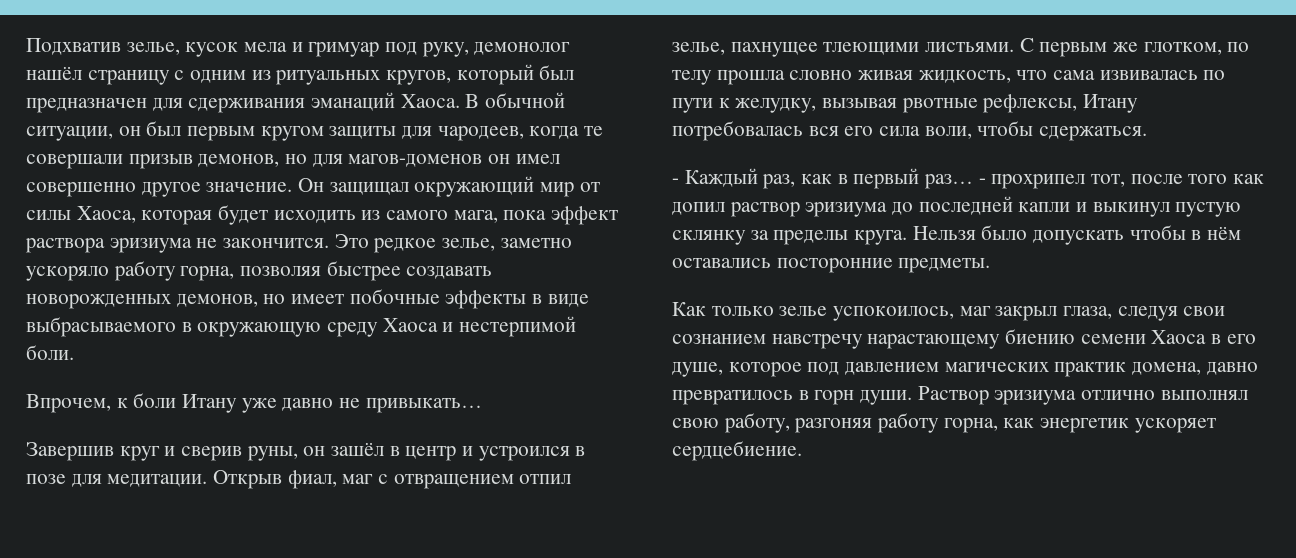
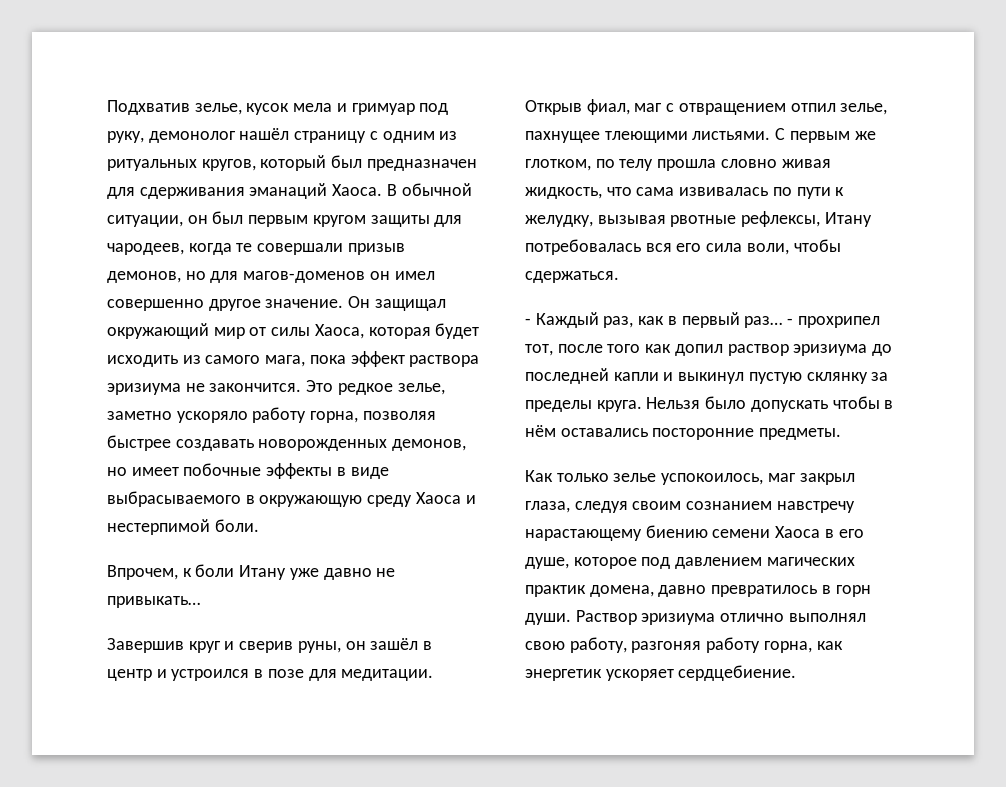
- Как только зелье успокоилось, маг закрыл глаза, следуя свои сознанием навстречу нарастающему биению семени Хаоса в его душе, которое под давлением магических практик домена, давно превратилось в горн души.
+ Как только зелье успокоилось, маг закрыл глаза, следуя своим сознанием навстречу нарастающему биению семени Хаоса в его душе, которое под давлением магических практик домена, давно превратилось в горн души.

